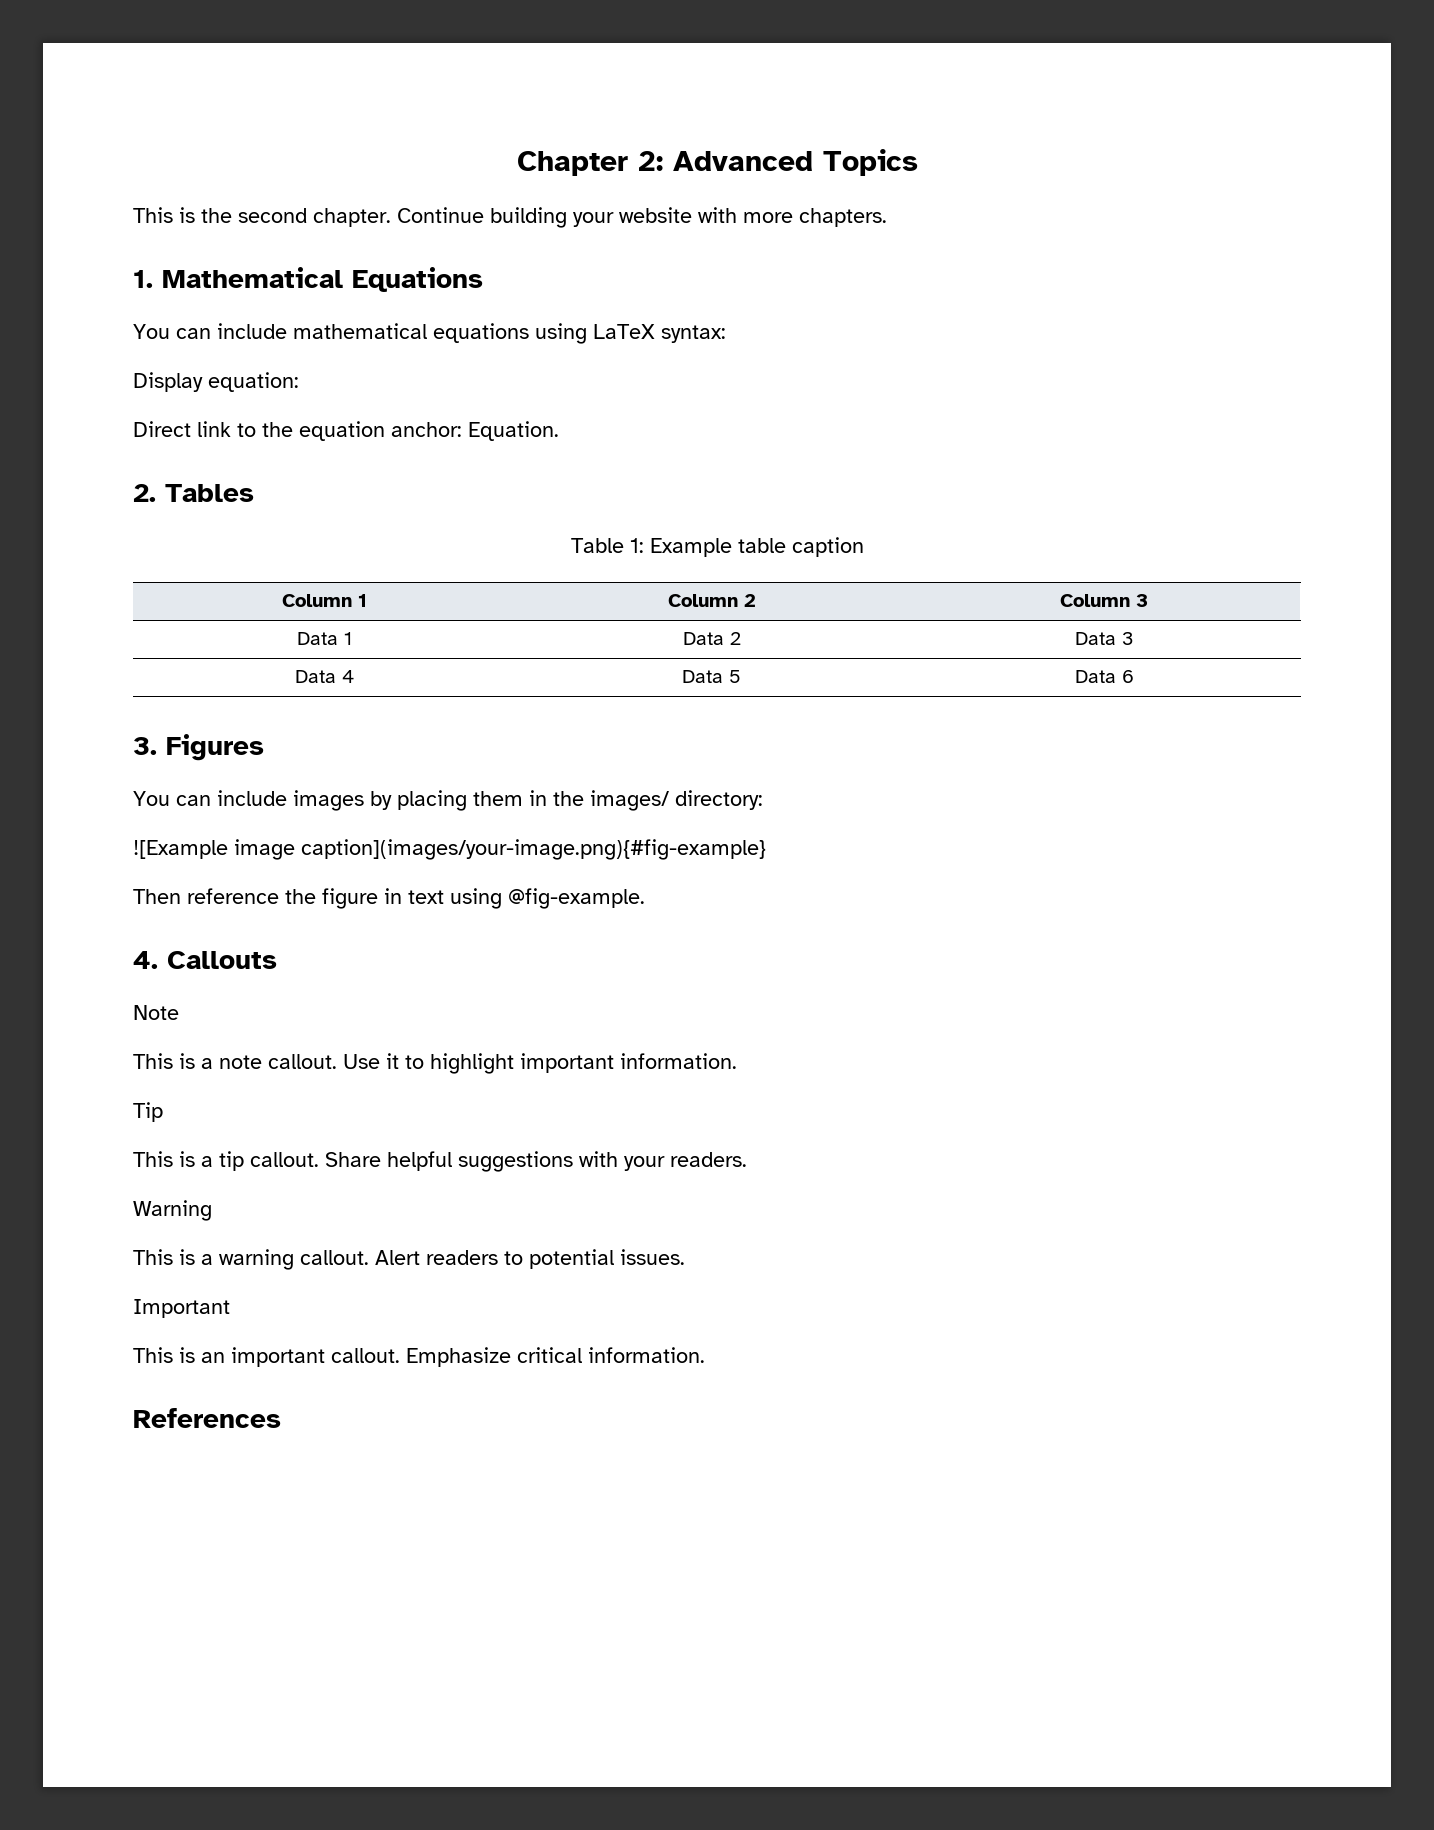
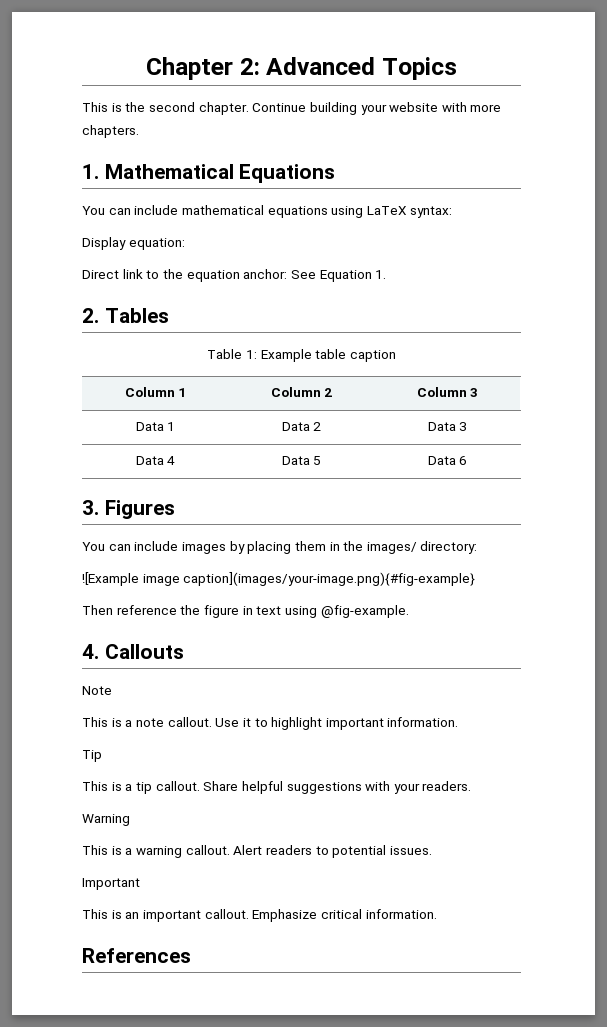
- Direct link to the equation anchor: Equation.
+ Direct link to the equation anchor: See Equation 1.

